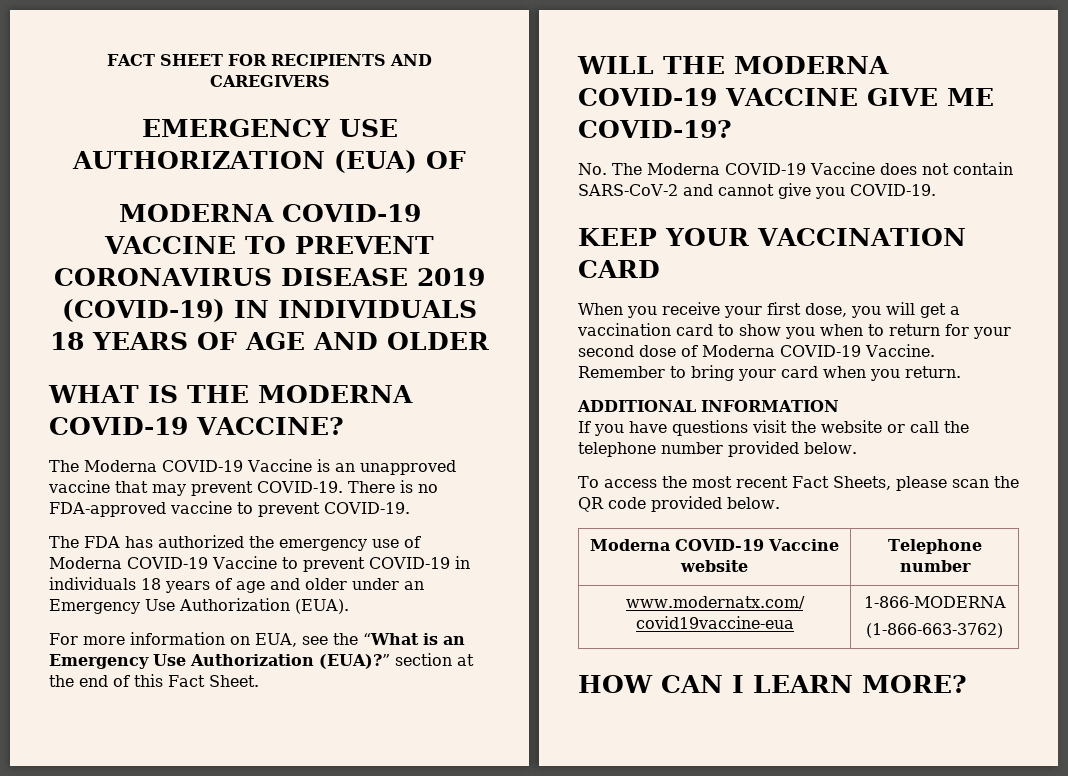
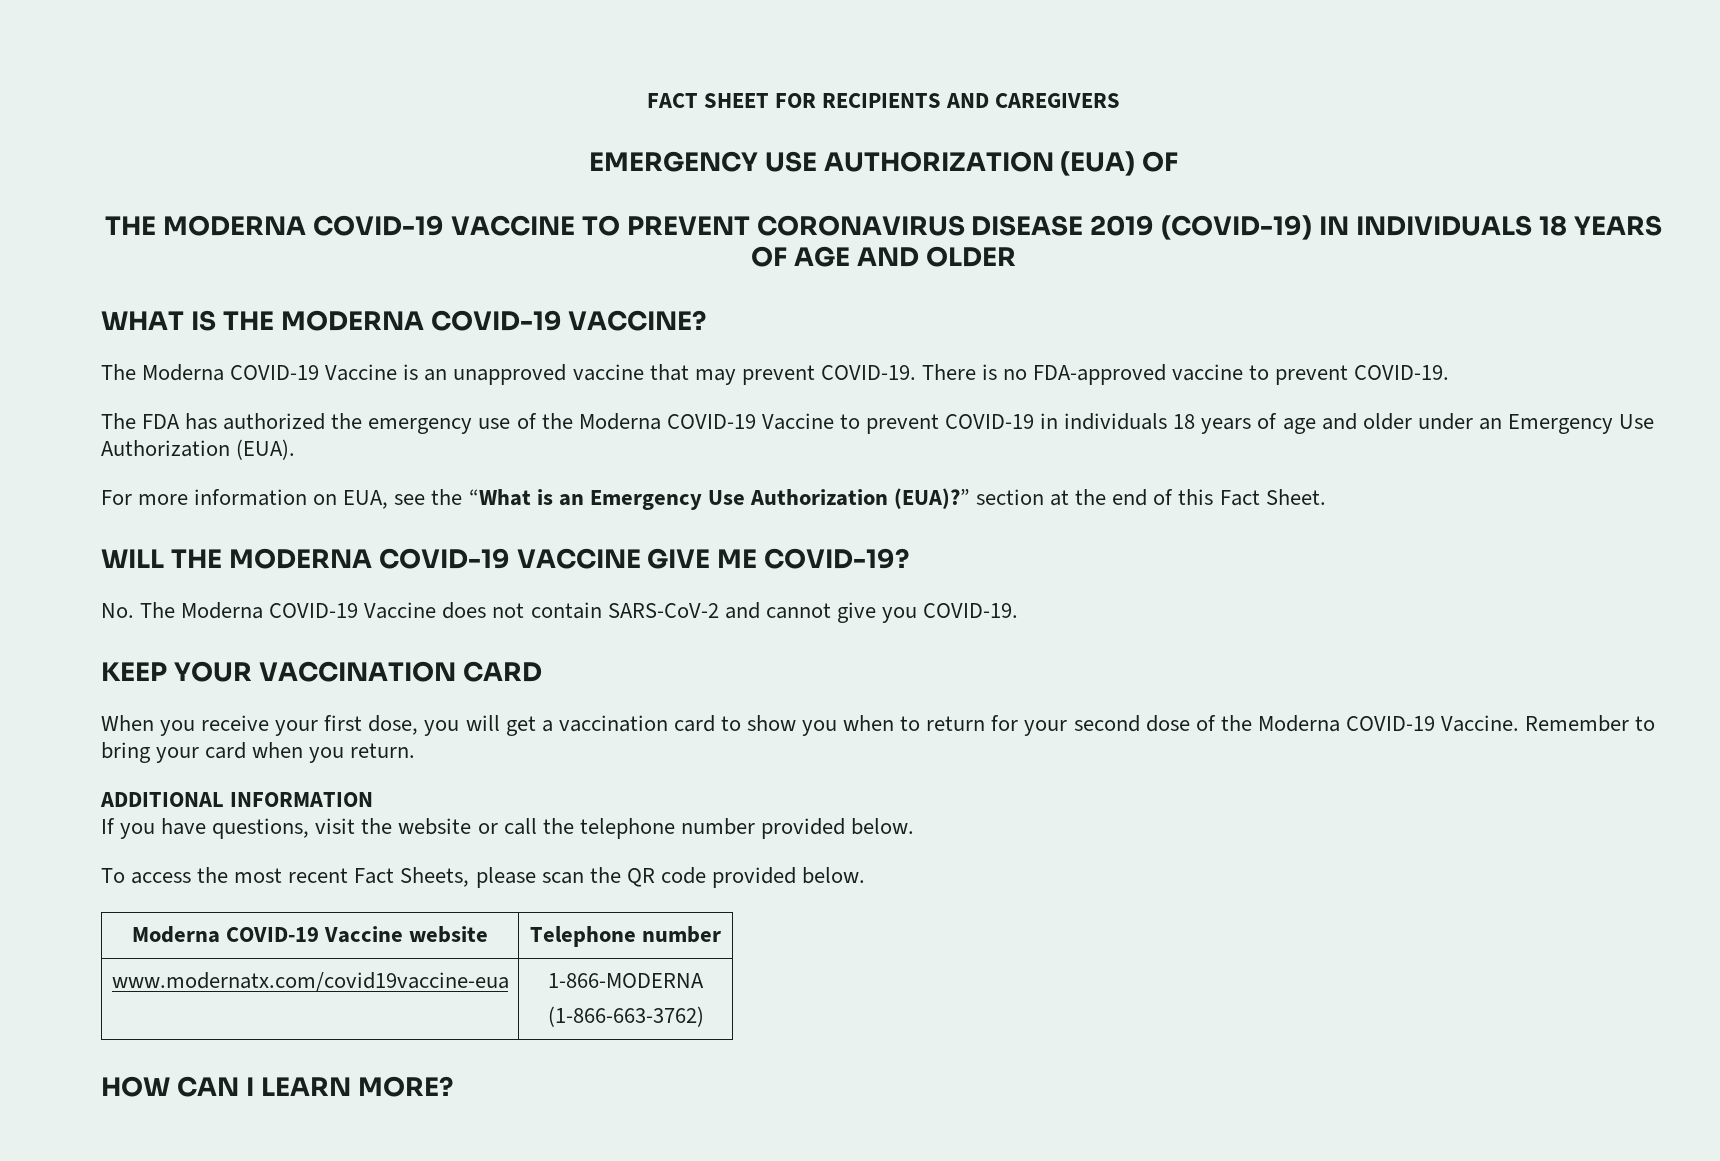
- MODERNA COVID-19 VACCINE TO PREVENT CORONAVIRUS DISEASE 2019 (COVID-19) IN INDIVIDUALS 18 YEARS OF AGE AND OLDER
+ THE MODERNA COVID-19 VACCINE TO PREVENT CORONAVIRUS DISEASE 2019 (COVID-19) IN INDIVIDUALS 18 YEARS OF AGE AND OLDER
- The FDA has authorized the emergency use of Moderna COVID-19 Vaccine to prevent COVID-19 in individuals 18 years of age and older under an Emergency Use Authorization (EUA).
+ The FDA has authorized the emergency use of the Moderna COVID-19 Vaccine to prevent COVID-19 in individuals 18 years of age and older under an Emergency Use Authorization (EUA).
- When you receive your first dose, you will get a vaccination card to show you when to return for your second dose of Moderna COVID-19 Vaccine.
+ When you receive your first dose, you will get a vaccination card to show you when to return for your second dose of the Moderna COVID-19 Vaccine.
- If you have questions visit the website or call the telephone number provided below.
+ If you have questions, visit the website or call the telephone number provided below.

